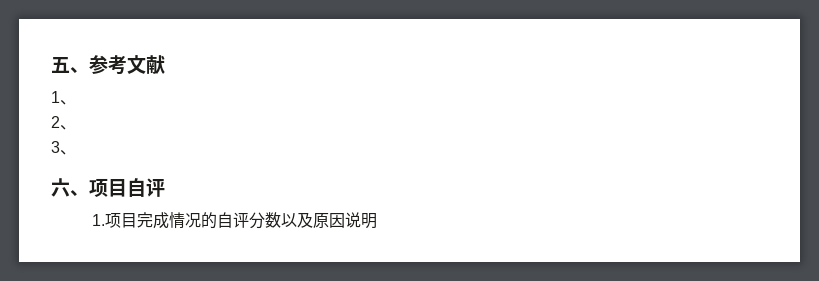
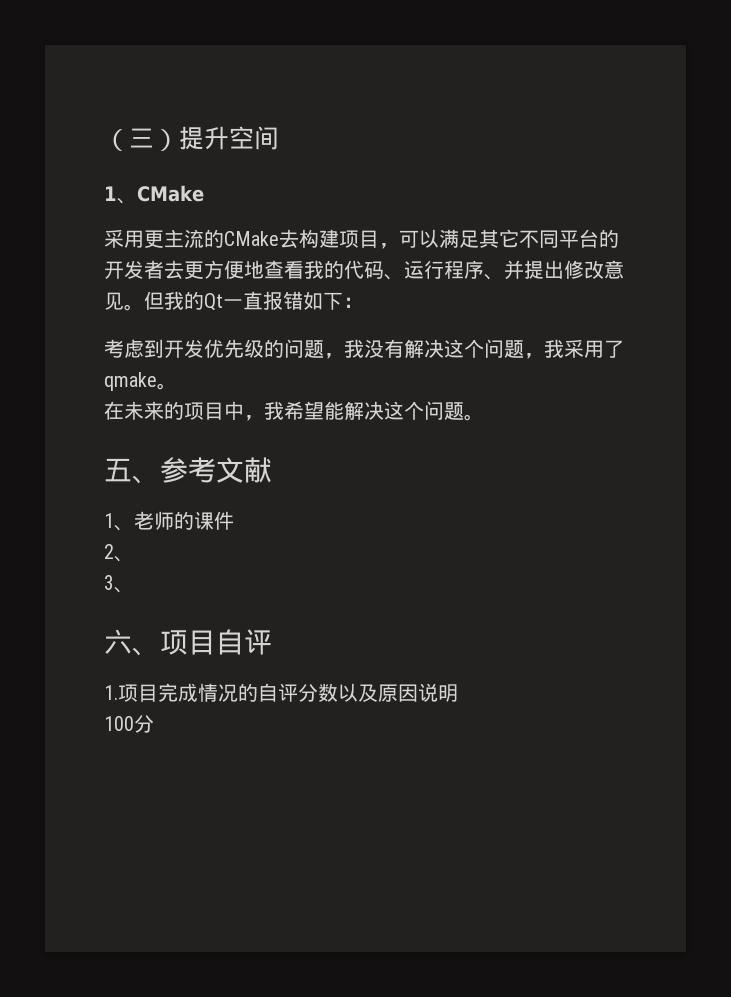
+ （三）提升空间
+ 1、CMake
+ 采用更主流的CMake去构建项目，可以满足其它不同平台的开发者去更方便地查看我的代码、运行程序、并提出修改意见。但我的Qt一直报错如下：
+ 考虑到开发优先级的问题，我没有解决这个问题，我采用了qmake。
+ 在未来的项目中，我希望能解决这个问题。
- 1、
+ 1、老师的课件
+ 100分

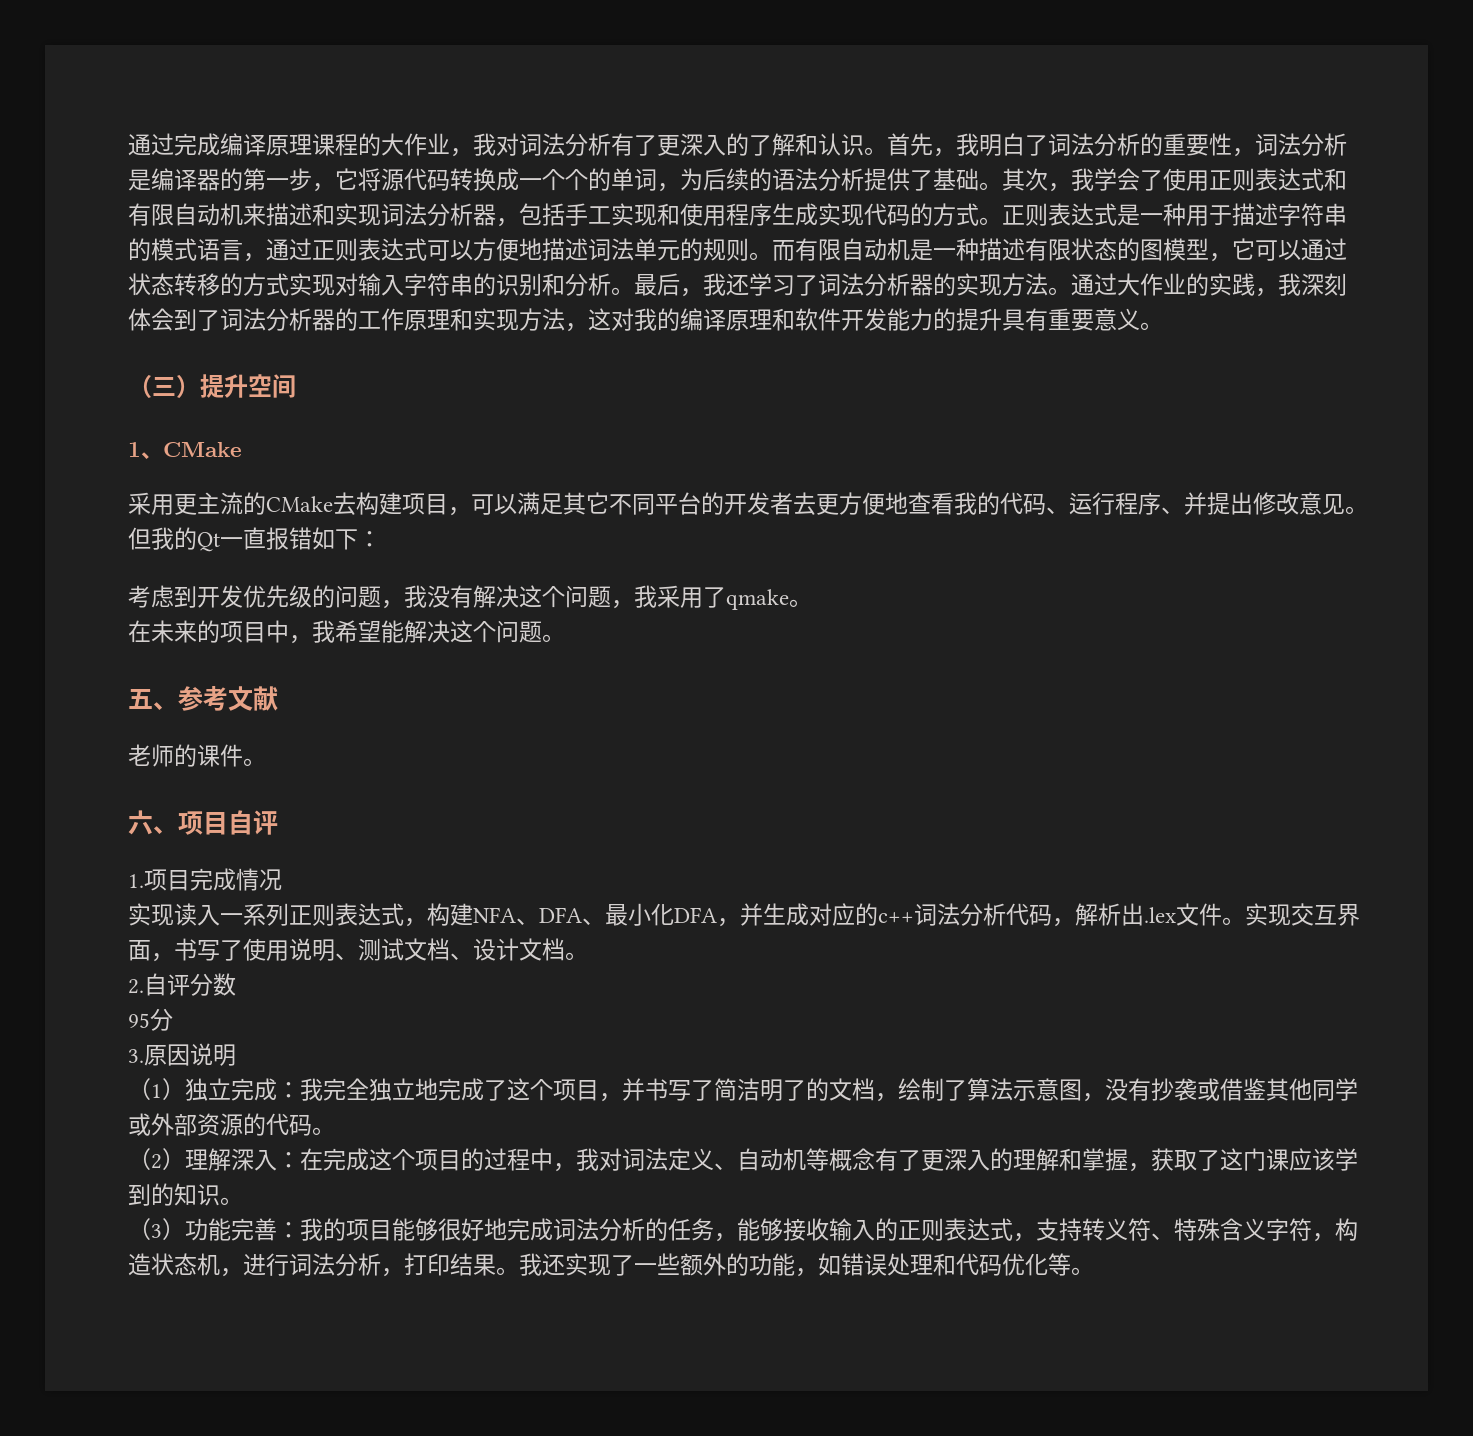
+ 通过完成编译原理课程的大作业，我对词法分析有了更深入的了解和认识。首先，我明白了词法分析的重要性，词法分析是编译器的第一步，它将源代码转换成一个个的单词，为后续的语法分析提供了基础。其次，我学会了使用正则表达式和有限自动机来描述和实现词法分析器，包括手工实现和使用程序生成实现代码的方式。正则表达式是一种用于描述字符串的模式语言，通过正则表达式可以方便地描述词法单元的规则。而有限自动机是一种描述有限状态的图模型，它可以通过状态转移的方式实现对输入字符串的识别和分析。最后，我还学习了词法分析器的实现方法。通过大作业的实践，我深刻体会到了词法分析器的工作原理和实现方法，这对我的编译原理和软件开发能力的提升具有重要意义。
- 1、老师的课件
- 2、
- 3、
+ 老师的课件。
- 1.项目完成情况的自评分数以及原因说明
+ 1.项目完成情况
+ 实现读入一系列正则表达式，构建NFA、DFA、最小化DFA，并生成对应的c++词法分析代码，解析出.lex文件。实现交互界面，书写了使用说明、测试文档、设计文档。
+ 2.自评分数
+ 95分
+ 3.原因说明
- 100分
+ （1）独立完成：我完全独立地完成了这个项目，并书写了简洁明了的文档，绘制了算法示意图，没有抄袭或借鉴其他同学或外部资源的代码。
+ （2）理解深入：在完成这个项目的过程中，我对词法定义、自动机等概念有了更深入的理解和掌握，获取了这门课应该学到的知识。
+ （3）功能完善：我的项目能够很好地完成词法分析的任务，能够接收输入的正则表达式，支持转义符、特殊含义字符，构造状态机，进行词法分析，打印结果。我还实现了一些额外的功能，如错误处理和代码优化等。

